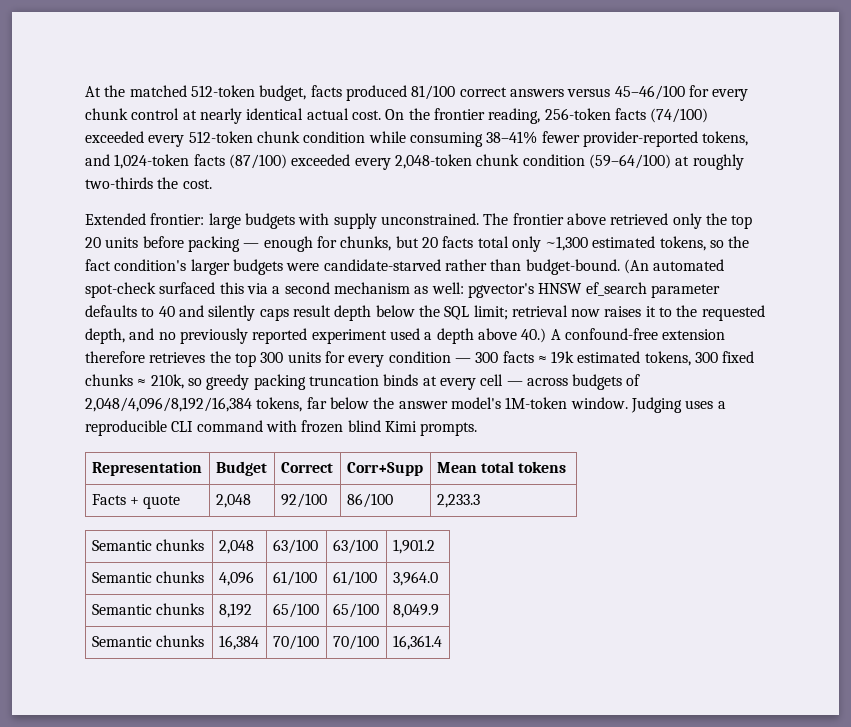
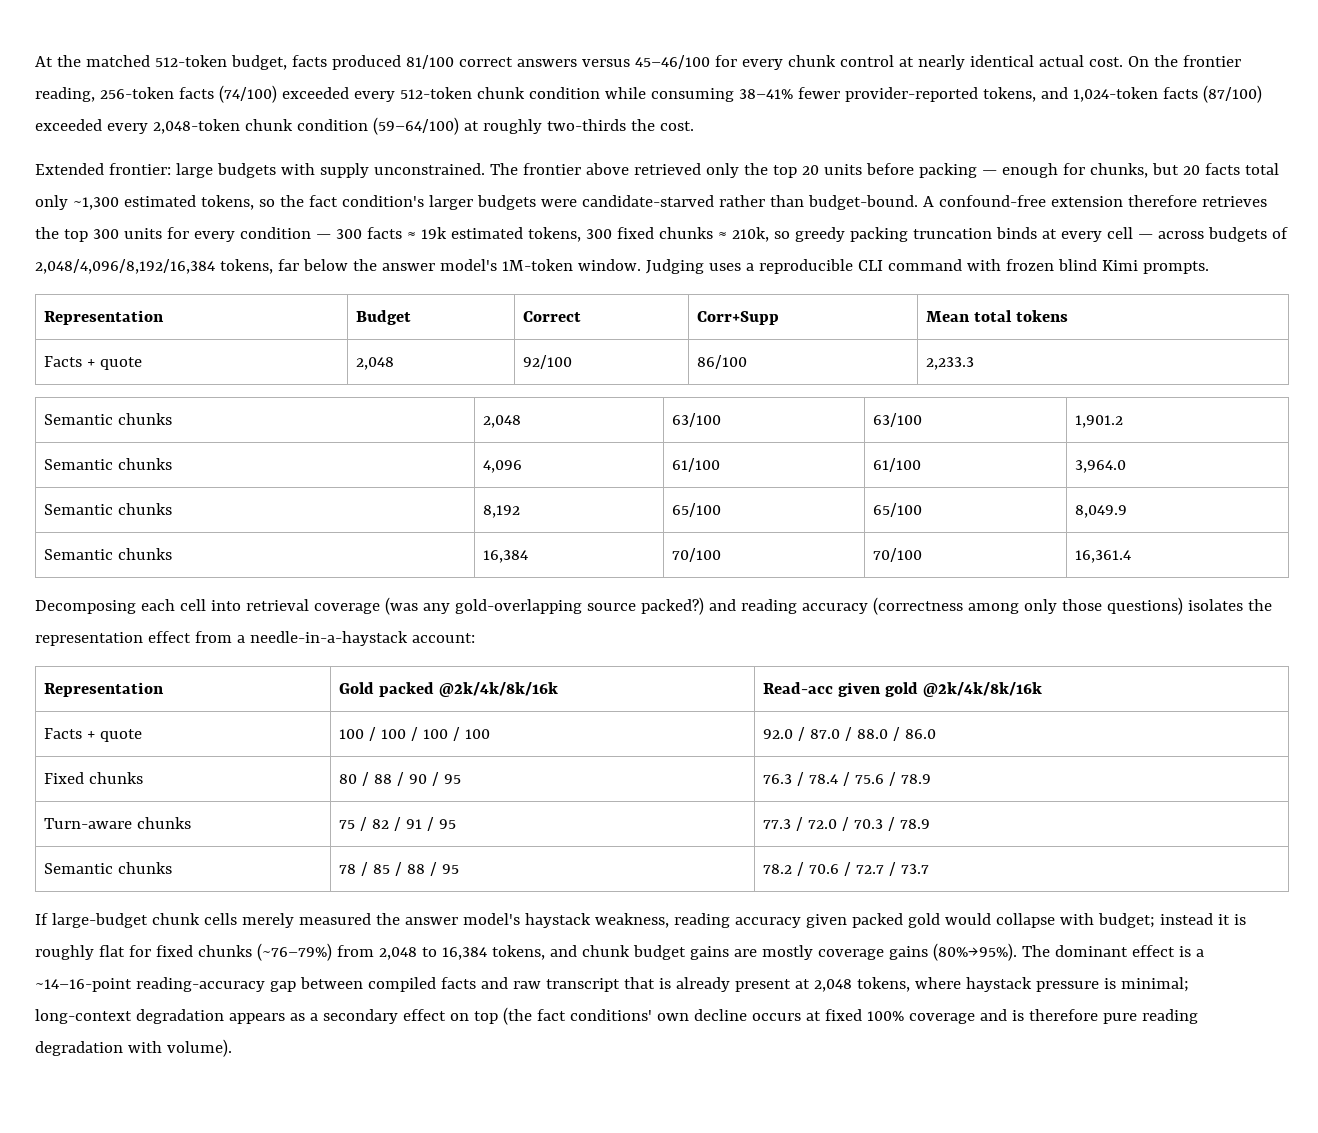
- (An automated spot-check surfaced this via a second mechanism as well: pgvector's HNSW ef_search parameter defaults to 40 and silently caps result depth below the SQL limit; retrieval now raises it to the requested depth, and no previously reported experiment used a depth above 40.) A confound-free extension therefore retrieves the top 300 units for every condition — 300 facts ≈ 19k estimated tokens, 300 fixed chunks ≈ 210k, so greedy packing truncation binds at every cell — across budgets of 2,048/4,096/8,192/16,384 tokens, far below the answer model's 1M-token window.
+ A confound-free extension therefore retrieves the top 300 units for every condition — 300 facts ≈ 19k estimated tokens, 300 fixed chunks ≈ 210k, so greedy packing truncation binds at every cell — across budgets of 2,048/4,096/8,192/16,384 tokens, far below the answer model's 1M-token window.
+ Decomposing each cell into retrieval coverage (was any gold-overlapping source packed?) and reading accuracy (correctness among only those questions) isolates the representation effect from a needle-in-a-haystack account:
+ Representation | Gold packed @2k/4k/8k/16k | Read-acc given gold @2k/4k/8k/16k
+ Facts + quote | 100 / 100 / 100 / 100 | 92.0 / 87.0 / 88.0 / 86.0
+ Fixed chunks | 80 / 88 / 90 / 95 | 76.3 / 78.4 / 75.6 / 78.9
+ Turn-aware chunks | 75 / 82 / 91 / 95 | 77.3 / 72.0 / 70.3 / 78.9
+ Semantic chunks | 78 / 85 / 88 / 95 | 78.2 / 70.6 / 72.7 / 73.7
+ If large-budget chunk cells merely measured the answer model's haystack weakness, reading accuracy given packed gold would collapse with budget; instead it is roughly flat for fixed chunks (~76–79%) from 2,048 to 16,384 tokens, and chunk budget gains are mostly coverage gains (80%→95%). The dominant effect is a ~14–16-point reading-accuracy gap between compiled facts and raw transcript that is already present at 2,048 tokens, where haystack pressure is minimal; long-context degradation appears as a secondary effect on top (the fact conditions' own decline occurs at fixed 100% coverage and is therefore pure reading degradation with volume).

